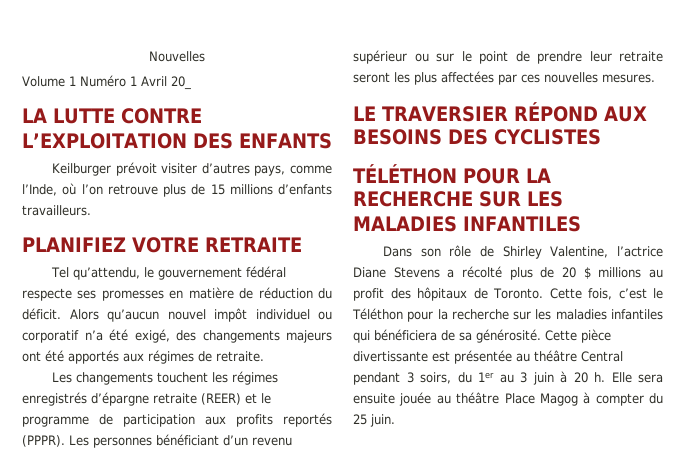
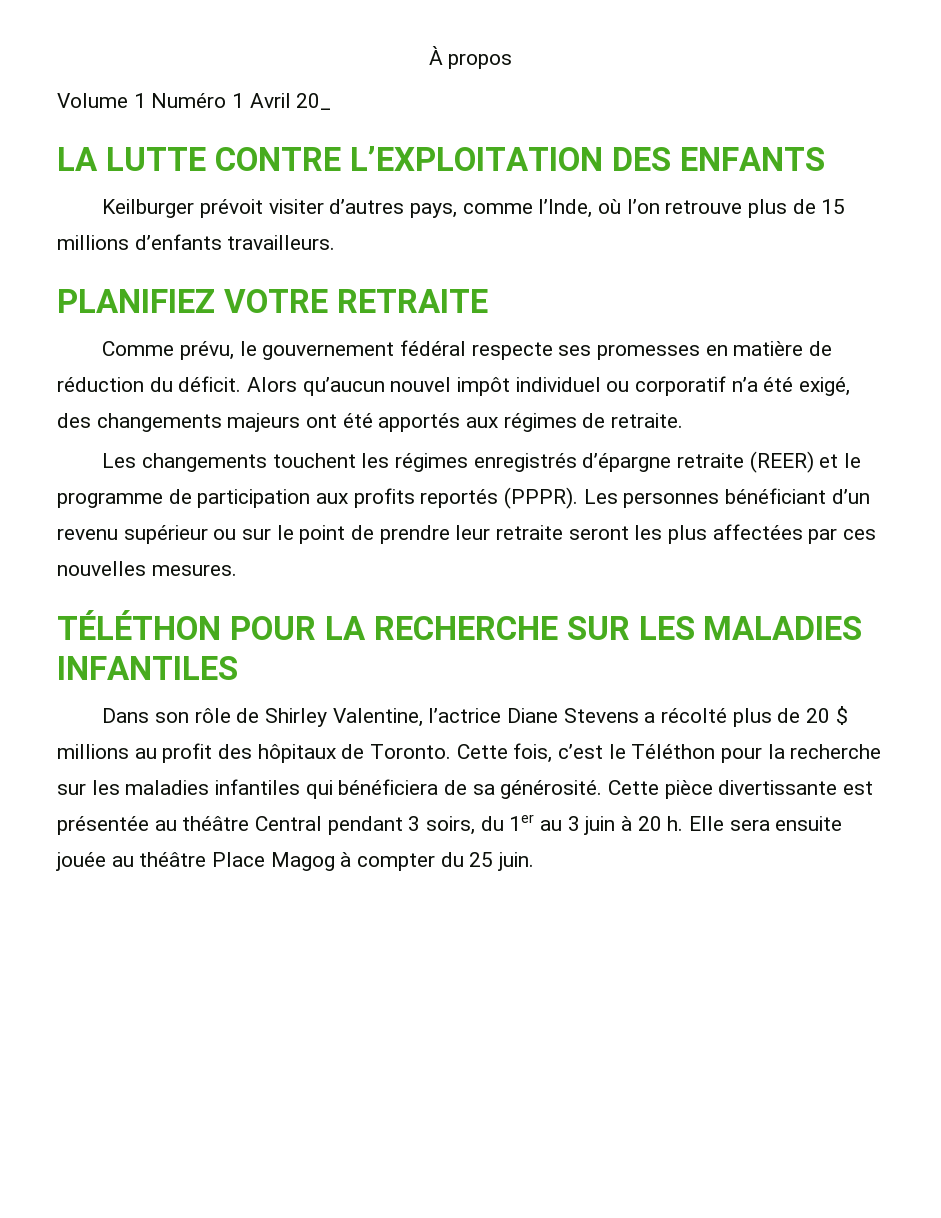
- Nouvelles
+ À propos
- Tel qu’attendu, le gouvernement fédéral respecte ses promesses en matière de réduction du déficit.
+ Comme prévu, le gouvernement fédéral respecte ses promesses en matière de réduction du déficit.
- LE TRAVERSIER RÉPOND AUX BESOINS DES CYCLISTES

